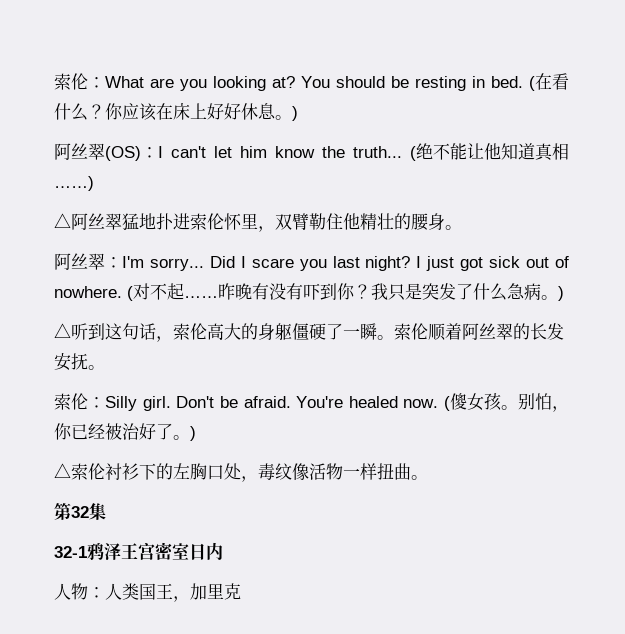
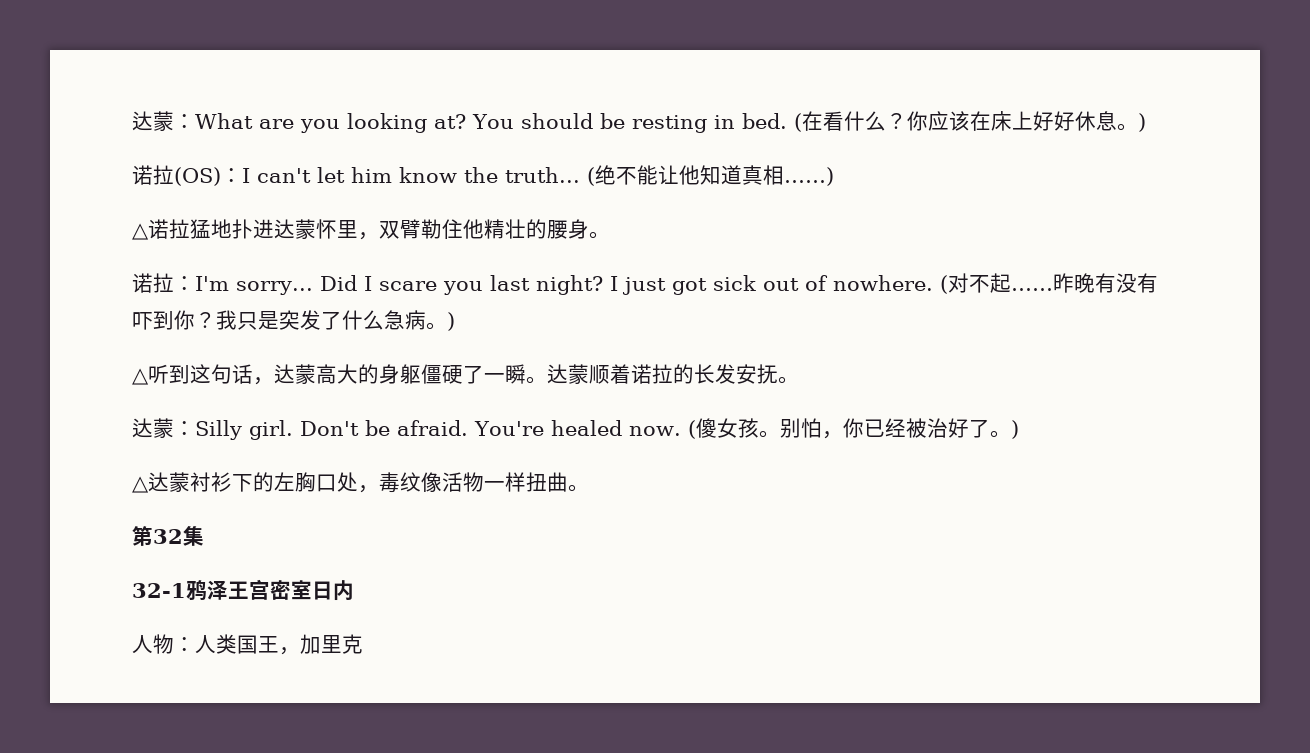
- 索伦：What are you looking at?
+ 达蒙：What are you looking at?
- 阿丝翠(OS)：I can't let him know the truth...
+ 诺拉(OS)：I can't let him know the truth...
- △阿丝翠猛地扑进索伦怀里，双臂勒住他精壮的腰身。
+ △诺拉猛地扑进达蒙怀里，双臂勒住他精壮的腰身。
- 阿丝翠：I'm sorry...
+ 诺拉：I'm sorry...
- △听到这句话，索伦高大的身躯僵硬了一瞬。
+ △听到这句话，达蒙高大的身躯僵硬了一瞬。
- 索伦顺着阿丝翠的长发安抚。
+ 达蒙顺着诺拉的长发安抚。
- 索伦：Silly girl.
+ 达蒙：Silly girl.
- △索伦衬衫下的左胸口处，毒纹像活物一样扭曲。
+ △达蒙衬衫下的左胸口处，毒纹像活物一样扭曲。

